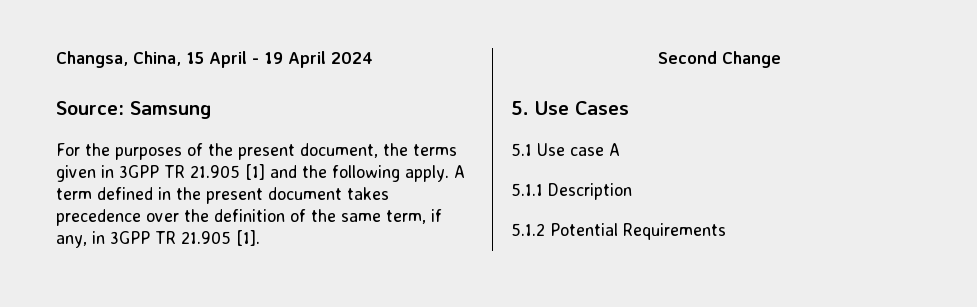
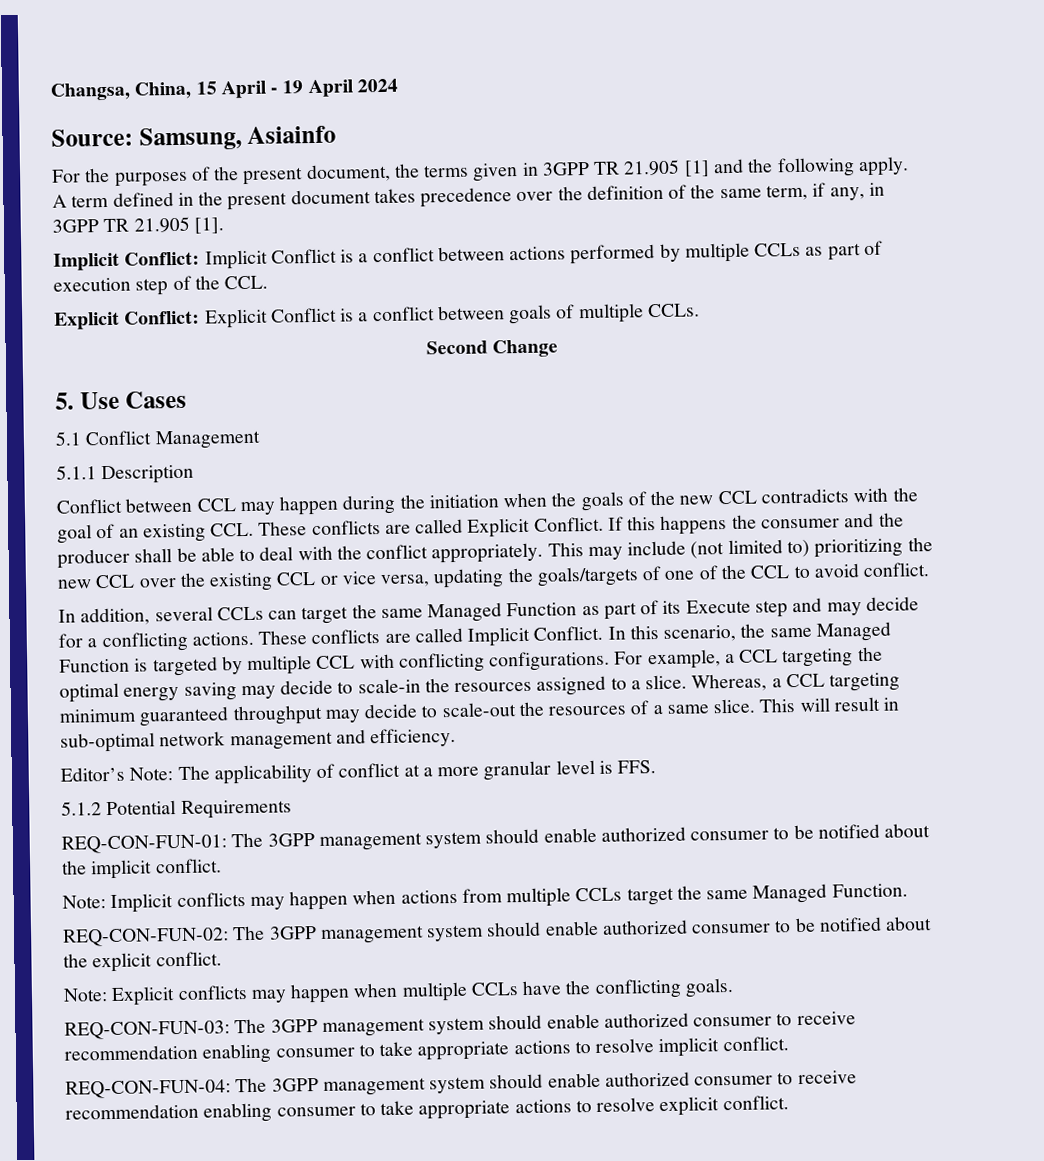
- Source: Samsung
+ Source: Samsung, Asiainfo
+ Implicit Conflict: Implicit Conflict is a conflict between actions performed by multiple CCLs as part of execution step of the CCL.
+ Explicit Conflict: Explicit Conflict is a conflict between goals of multiple CCLs.
- 5.1 Use case A
+ 5.1 Conflict Management
+ Conflict between CCL may happen during the initiation when the goals of the new CCL contradicts with the goal of an existing CCL. These conflicts are called Explicit Conflict. If this happens the consumer and the producer shall be able to deal with the conflict appropriately. This may include (not limited to) prioritizing the new CCL over the existing CCL or vice versa, updating the goals/targets of one of the CCL to avoid conflict.
+ In addition, several CCLs can target the same Managed Function as part of its Execute step and may decide for a conflicting actions. These conflicts are called Implicit Conflict. In this scenario, the same Managed Function is targeted by multiple CCL with conflicting configurations. For example, a CCL targeting the optimal energy saving may decide to scale-in the resources assigned to a slice. Whereas, a CCL targeting minimum guaranteed throughput may decide to scale-out the resources of a same slice. This will result in sub-optimal network management and efficiency.
+ Editor’s Note: The applicability of conflict at a more granular level is FFS.
  5.1.2 Potential Requirements
+ REQ-CON-FUN-01: The 3GPP management system should enable authorized consumer to be notified about the implicit conflict.
+ Note: Implicit conflicts may happen when actions from multiple CCLs target the same Managed Function.
+ REQ-CON-FUN-02: The 3GPP management system should enable authorized consumer to be notified about the explicit conflict.
+ Note: Explicit conflicts may happen when multiple CCLs have the conflicting goals.
+ REQ-CON-FUN-03: The 3GPP management system should enable authorized consumer to receive recommendation enabling consumer to take appropriate actions to resolve implicit conflict.
+ REQ-CON-FUN-04: The 3GPP management system should enable authorized consumer to receive recommendation enabling consumer to take appropriate actions to resolve explicit conflict.

